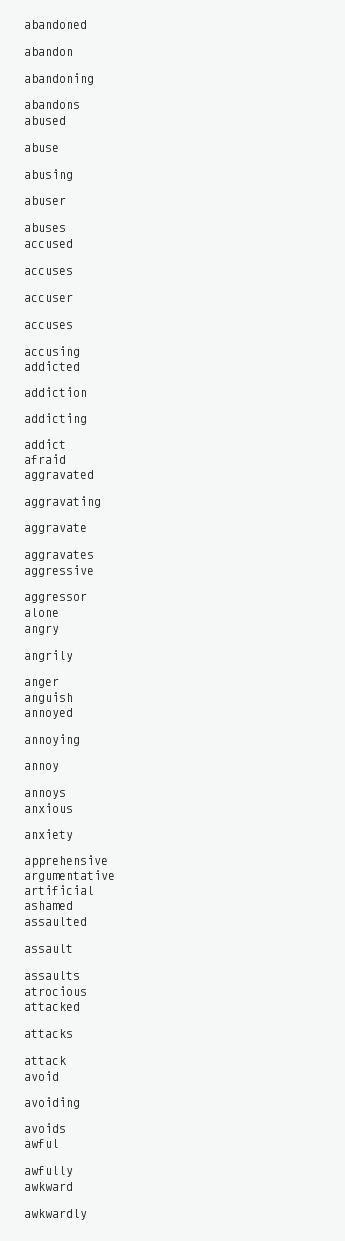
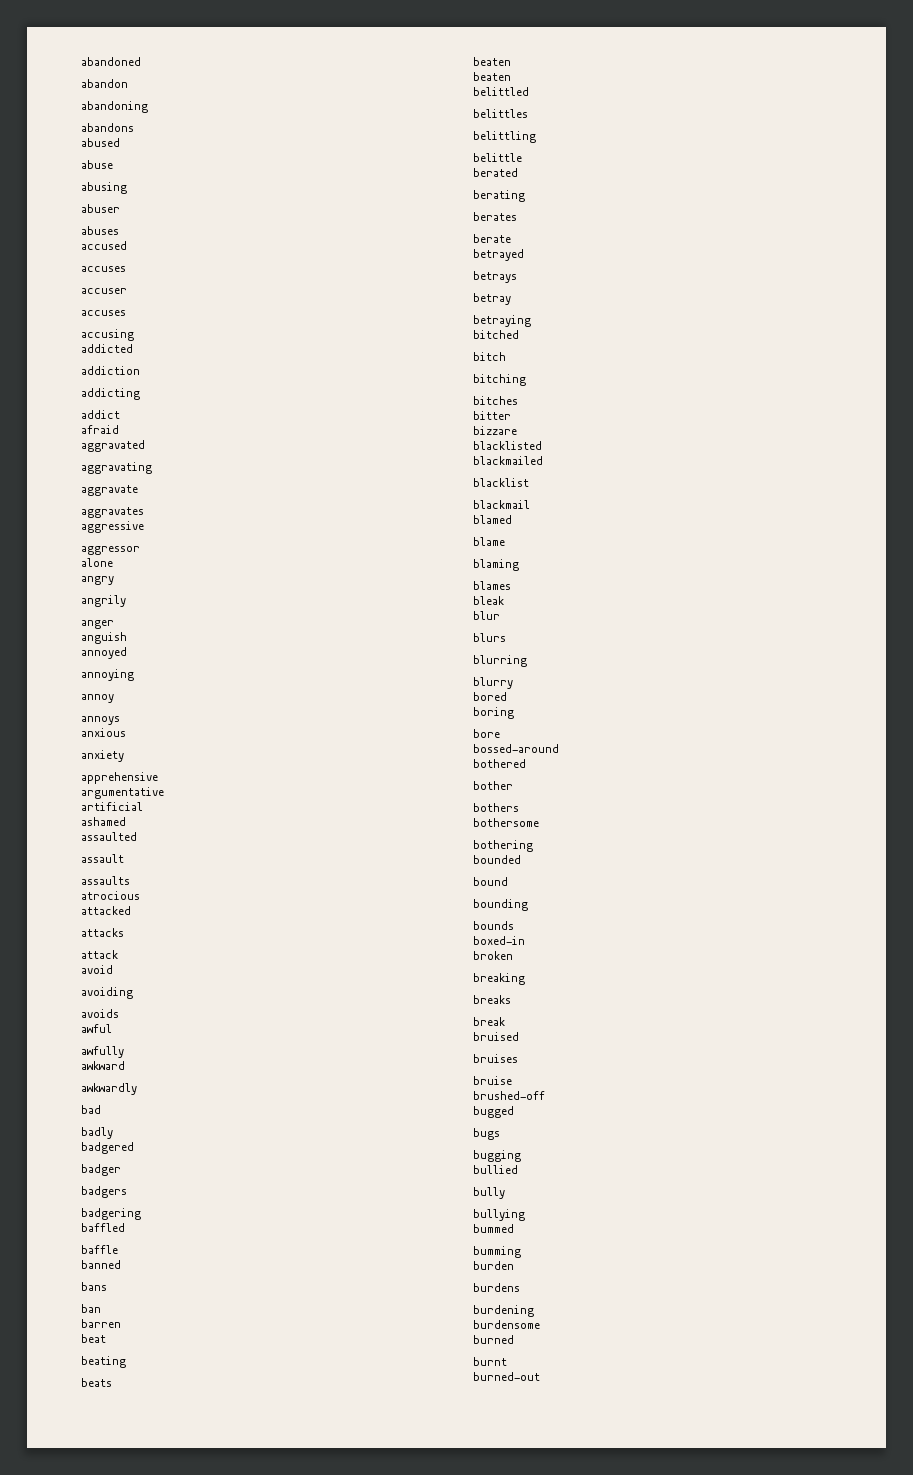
+ bad
+ badly
+ badgered
+ badger
+ badgers
+ badgering
+ baffled
+ baffle
+ banned
+ bans
+ ban
+ barren
+ beat
+ beating
+ beats
+ beaten
+ beaten
+ belittled
+ belittles
+ belittling
+ belittle
+ berated
+ berating
+ berates
+ berate
+ betrayed
+ betrays
+ betray
+ betraying
+ bitched
+ bitch
+ bitching
+ bitches
+ bitter
+ bizzare
+ blacklisted
+ blackmailed
+ blacklist
+ blackmail
+ blamed
+ blame
+ blaming
+ blames
+ bleak
+ blur
+ blurs
+ blurring
+ blurry
+ bored
+ boring
+ bore
+ bossed-around
+ bothered
+ bother
+ bothers
+ bothersome
+ bothering
+ bounded
+ bound
+ bounding
+ bounds
+ boxed-in
+ broken
+ breaking
+ breaks
+ break
+ bruised
+ bruises
+ bruise
+ brushed-off
+ bugged
+ bugs
+ bugging
+ bullied
+ bully
+ bullying
+ bummed
+ bumming
+ burden
+ burdens
+ burdening
+ burdensome
+ burned
+ burnt
+ burned-out

